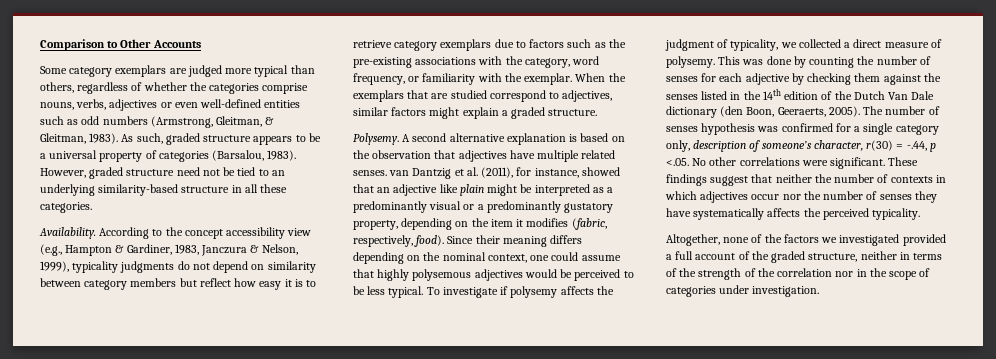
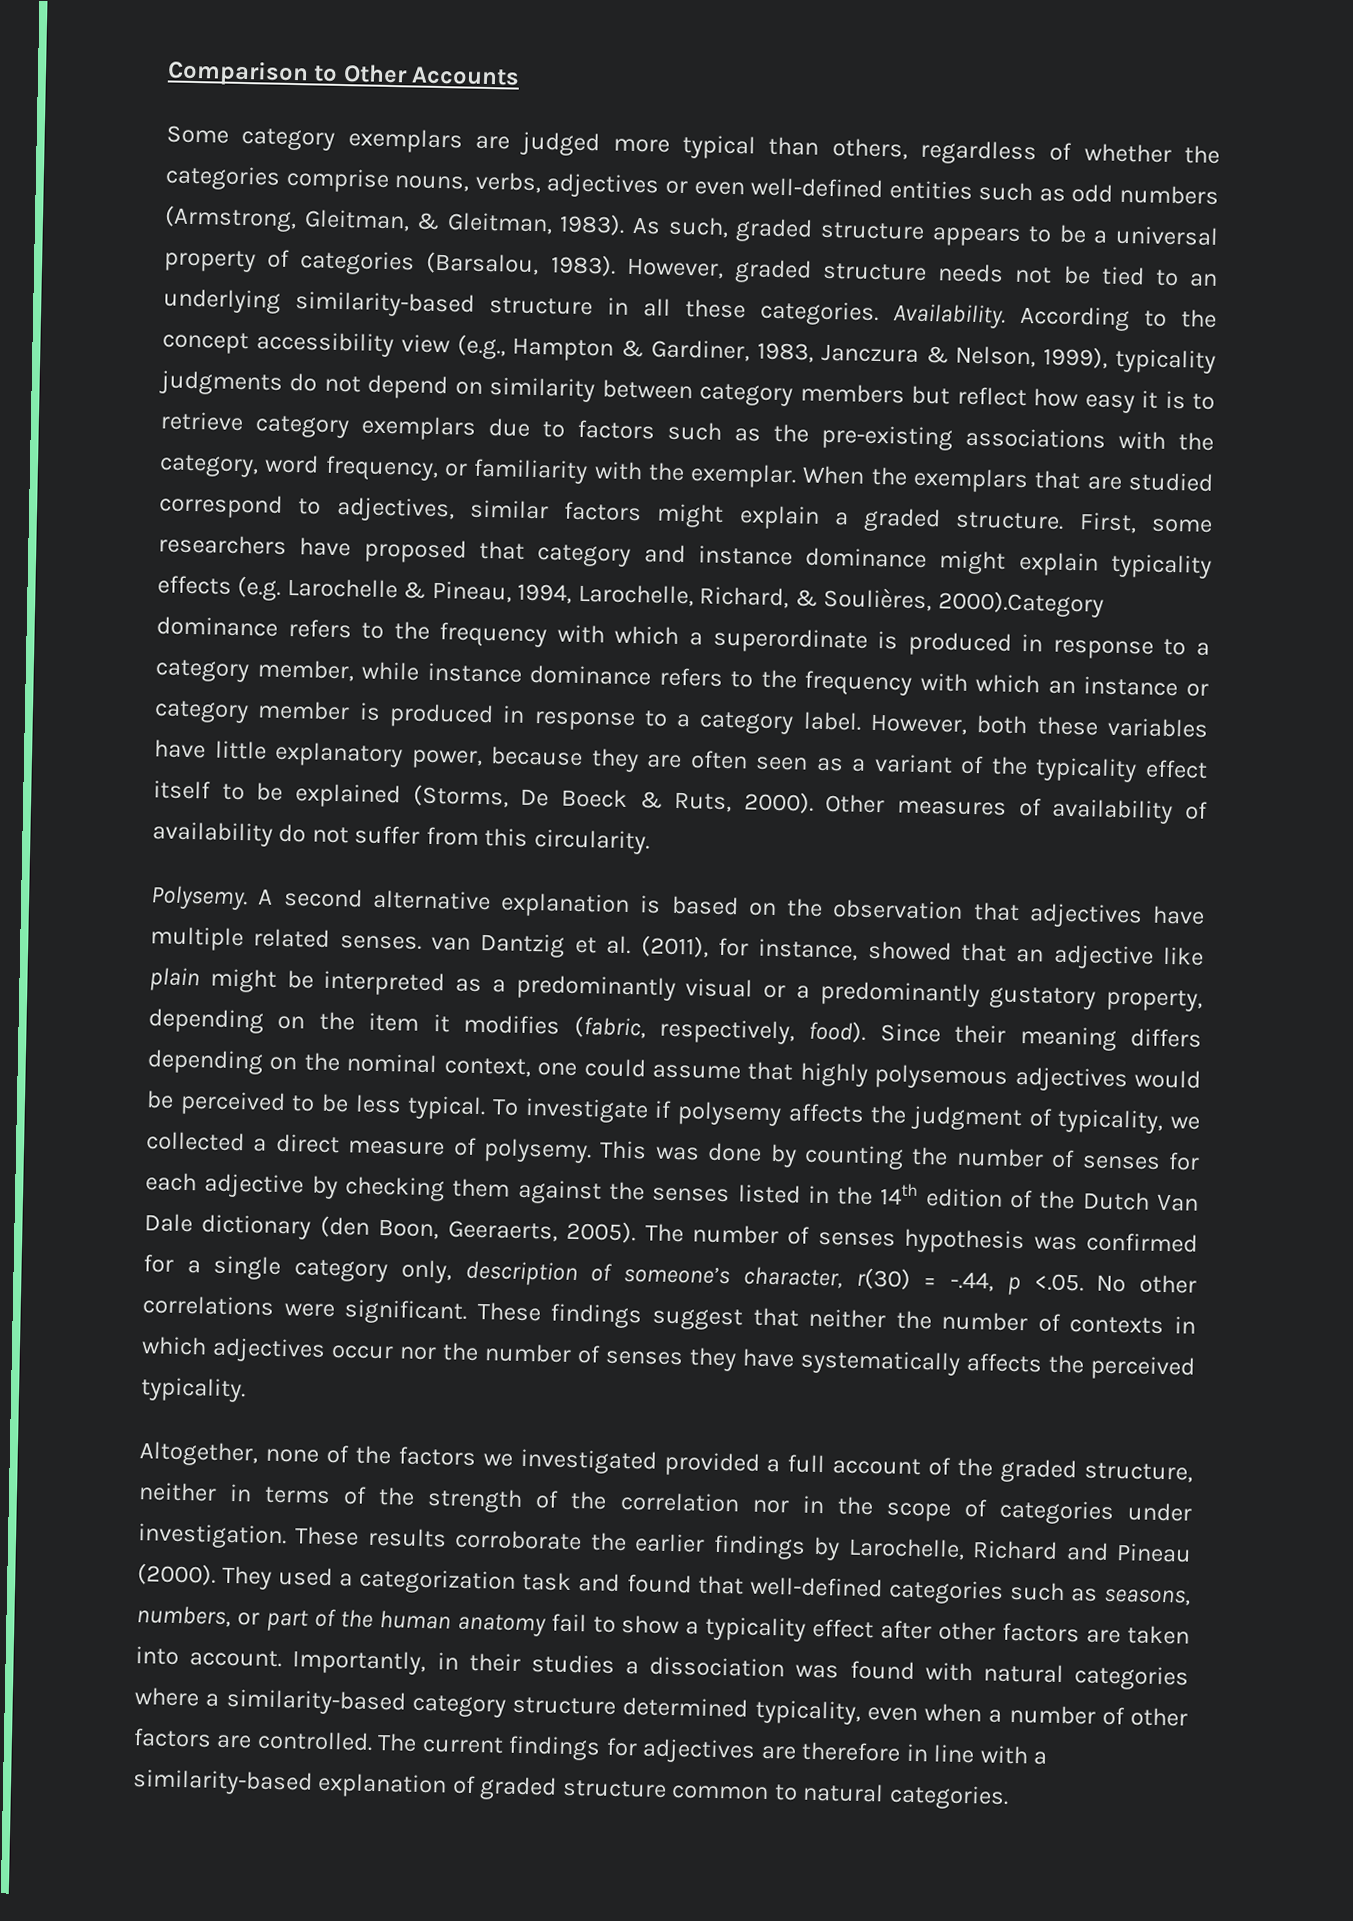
- However, graded structure need not be tied to an underlying similarity-based structure in all these categories.
- Availability.
+ However, graded structure needs not be tied to an underlying similarity-based structure in all these categories. Availability.
+ First, some researchers have proposed that category and instance dominance might explain typicality effects (e.g. Larochelle & Pineau, 1994, Larochelle, Richard, & Soulières, 2000).Category dominance refers to the frequency with which a superordinate is produced in response to a category member, while instance dominance refers to the frequency with which an instance or category member is produced in response to a category label. However, both these variables have little explanatory power, because they are often seen as a variant of the typicality effect itself to be explained (Storms, De Boeck & Ruts, 2000). Other measures of availability of availability do not suffer from this circularity.
+ These results corroborate the earlier findings by Larochelle, Richard and Pineau (2000). They used a categorization task and found that well-defined categories such as seasons, numbers, or part of the human anatomy fail to show a typicality effect after other factors are taken into account. Importantly, in their studies a dissociation was found with natural categories where a similarity-based category structure determined typicality, even when a number of other factors are controlled. The current findings for adjectives are therefore in line with a similarity-based explanation of graded structure common to natural categories.

